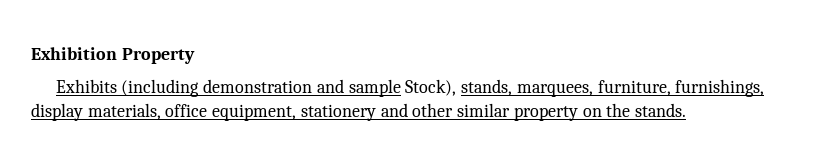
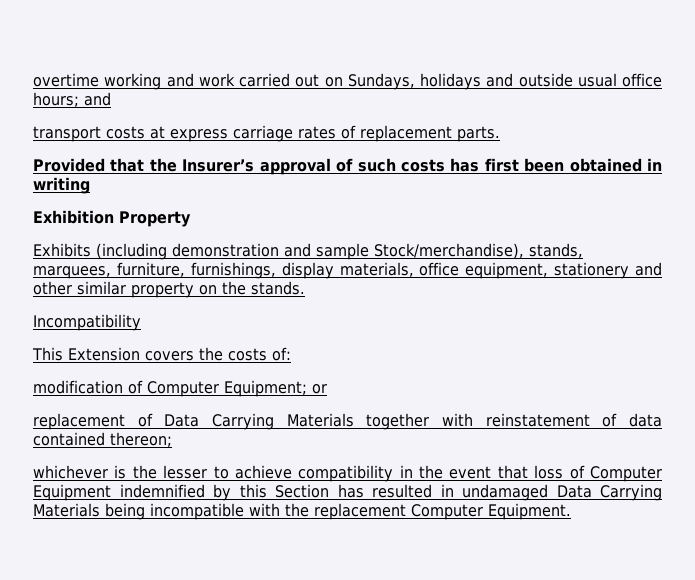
+ overtime working and work carried out on Sundays, holidays and outside usual office hours; and
+ transport costs at express carriage rates of replacement parts.
+ Provided that the Insurer’s approval of such costs has first been obtained in writing
- Exhibits (including demonstration and sample Stock), stands, marquees, furniture, furnishings, display materials, office equipment, stationery and other similar property on the stands.
+ Exhibits (including demonstration and sample Stock/merchandise), stands, marquees, furniture, furnishings, display materials, office equipment, stationery and other similar property on the stands.
+ Incompatibility
+ This Extension covers the costs of:
+ modification of Computer Equipment; or
+ replacement of Data Carrying Materials together with reinstatement of data contained thereon;
+ whichever is the lesser to achieve compatibility in the event that loss of Computer Equipment indemnified by this Section has resulted in undamaged Data Carrying Materials being incompatible with the replacement Computer Equipment.

